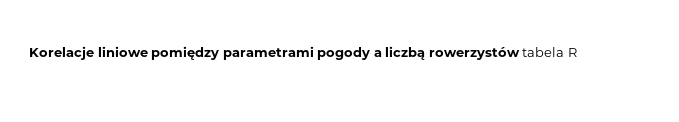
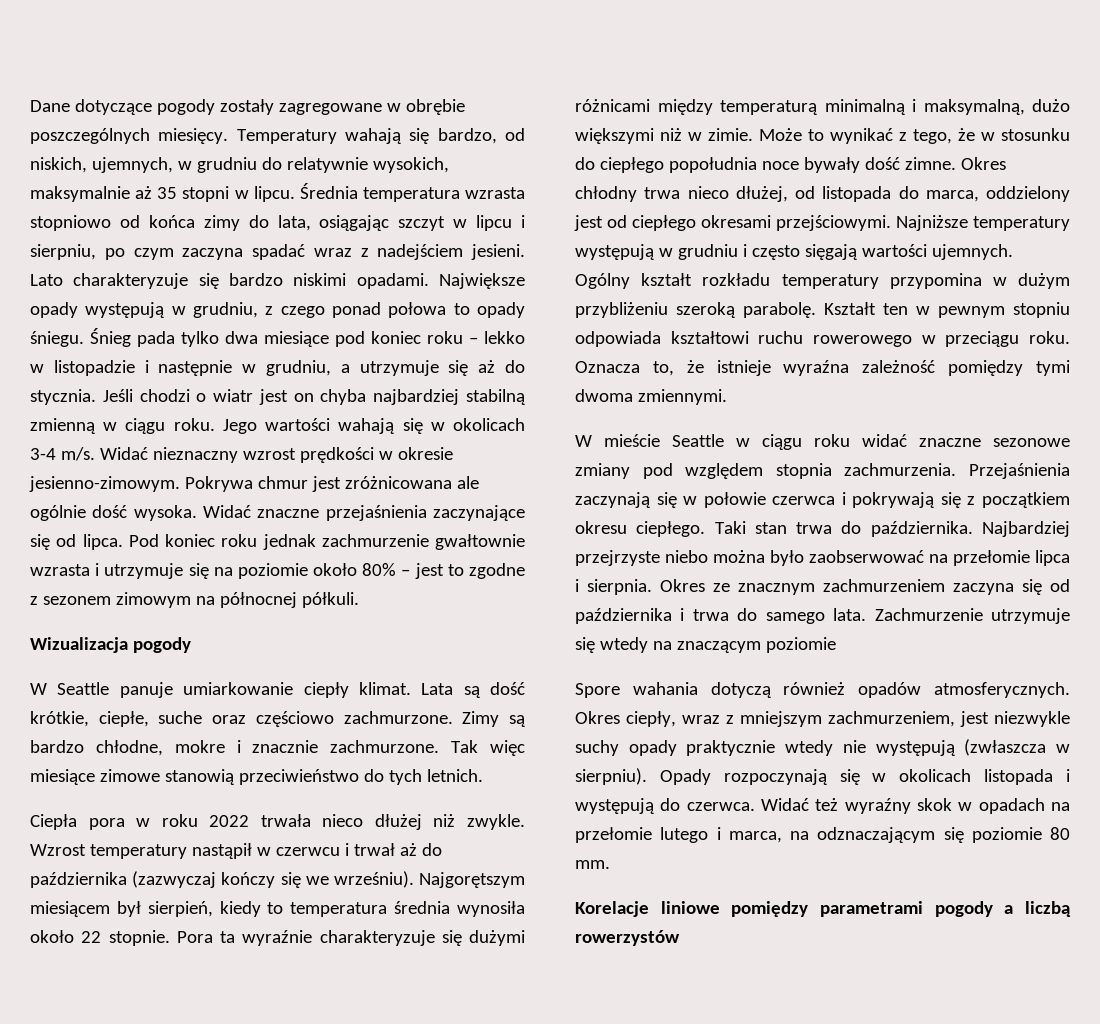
+ Dane dotyczące pogody zostały zagregowane w obrębie poszczególnych miesięcy. Temperatury wahają się bardzo, od niskich, ujemnych, w grudniu do relatywnie wysokich, maksymalnie aż 35 stopni w lipcu. Średnia temperatura wzrasta stopniowo od końca zimy do lata, osiągając szczyt w lipcu i sierpniu, po czym zaczyna spadać wraz z nadejściem jesieni. Lato charakteryzuje się bardzo niskimi opadami. Największe opady występują w grudniu, z czego ponad połowa to opady śniegu. Śnieg pada tylko dwa miesiące pod koniec roku – lekko w listopadzie i następnie w grudniu, a utrzymuje się aż do stycznia. Jeśli chodzi o wiatr jest on chyba najbardziej stabilną zmienną w ciągu roku. Jego wartości wahają się w okolicach 3-4 m/s. Widać nieznaczny wzrost prędkości w okresie jesienno-zimowym. Pokrywa chmur jest zróżnicowana ale ogólnie dość wysoka. Widać znaczne przejaśnienia zaczynające się od lipca. Pod koniec roku jednak zachmurzenie gwałtownie wzrasta i utrzymuje się na poziomie około 80% – jest to zgodne z sezonem zimowym na północnej półkuli.
+ Wizualizacja pogody
+ W Seattle panuje umiarkowanie ciepły klimat. Lata są dość krótkie, ciepłe, suche oraz częściowo zachmurzone. Zimy są bardzo chłodne, mokre i znacznie zachmurzone. Tak więc miesiące zimowe stanowią przeciwieństwo do tych letnich.
+ Ciepła pora w roku 2022 trwała nieco dłużej niż zwykle. Wzrost temperatury nastąpił w czerwcu i trwał aż do października (zazwyczaj kończy się we wrześniu). Najgorętszym miesiącem był sierpień, kiedy to temperatura średnia wynosiła około 22 stopnie. Pora ta wyraźnie charakteryzuje się dużymi różnicami między temperaturą minimalną i maksymalną, dużo większymi niż w zimie. Może to wynikać z tego, że w stosunku do ciepłego popołudnia noce bywały dość zimne. Okres chłodny trwa nieco dłużej, od listopada do marca, oddzielony jest od ciepłego okresami przejściowymi. Najniższe temperatury występują w grudniu i często sięgają wartości ujemnych. Ogólny kształt rozkładu temperatury przypomina w dużym przybliżeniu szeroką parabolę. Kształt ten w pewnym stopniu odpowiada kształtowi ruchu rowerowego w przeciągu roku. Oznacza to, że istnieje wyraźna zależność pomiędzy tymi dwoma zmiennymi.
+ W mieście Seattle w ciągu roku widać znaczne sezonowe zmiany pod względem stopnia zachmurzenia. Przejaśnienia zaczynają się w połowie czerwca i pokrywają się z początkiem okresu ciepłego. Taki stan trwa do października. Najbardziej przejrzyste niebo można było zaobserwować na przełomie lipca i sierpnia. Okres ze znacznym zachmurzeniem zaczyna się od października i trwa do samego lata. Zachmurzenie utrzymuje się wtedy na znaczącym poziomie
+ Spore wahania dotyczą również opadów atmosferycznych. Okres ciepły, wraz z mniejszym zachmurzeniem, jest niezwykle suchy opady praktycznie wtedy nie występują (zwłaszcza w sierpniu). Opady rozpoczynają się w okolicach listopada i występują do czerwca. Widać też wyraźny skok w opadach na przełomie lutego i marca, na odznaczającym się poziomie 80 mm.
- Korelacje liniowe pomiędzy parametrami pogody a liczbą rowerzystów tabela R
+ Korelacje liniowe pomiędzy parametrami pogody a liczbą rowerzystów

